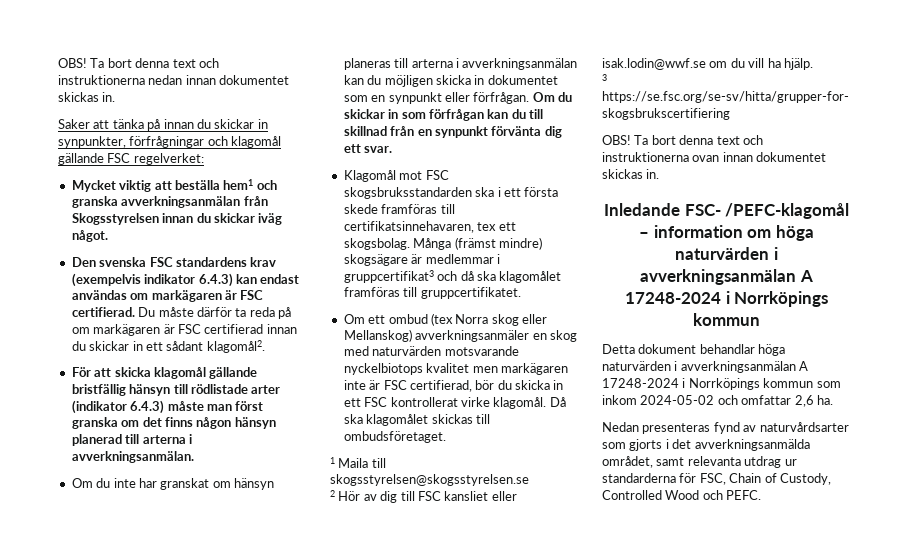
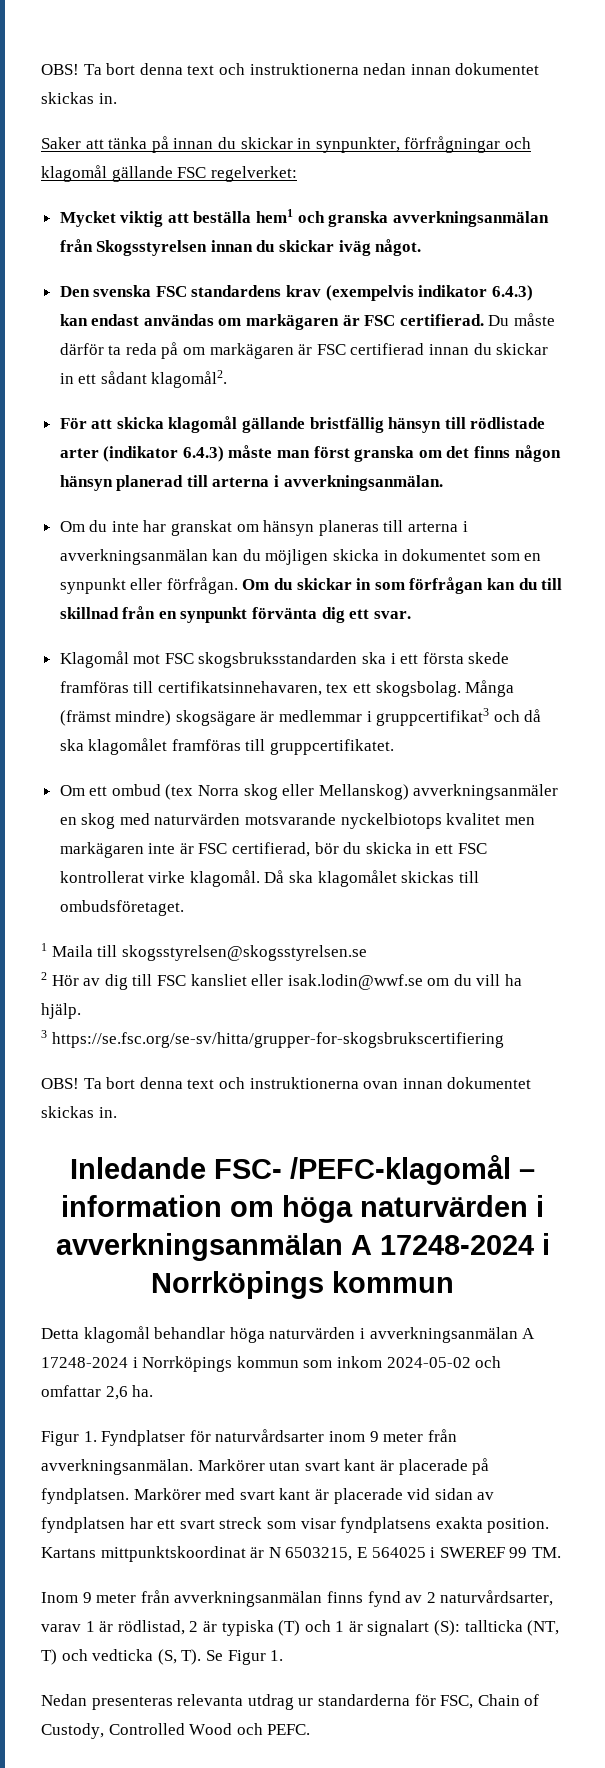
- Detta dokument behandlar höga naturvärden i avverkningsanmälan A 17248-2024 i Norrköpings kommun som inkom 2024-05-02 och omfattar 2,6 ha.
+ Detta klagomål behandlar höga naturvärden i avverkningsanmälan A 17248-2024 i Norrköpings kommun som inkom 2024-05-02 och omfattar 2,6 ha.
- Nedan presenteras fynd av naturvårdsarter som gjorts i det avverkningsanmälda området, samt relevanta utdrag ur standarderna för FSC, Chain of Custody, Controlled Wood och PEFC.
+ Figur 1. Fyndplatser för naturvårdsarter inom 9 meter från avverkningsanmälan. Markörer utan svart kant är placerade på fyndplatsen. Markörer med svart kant är placerade vid sidan av fyndplatsen har ett svart streck som visar fyndplatsens exakta position. Kartans mittpunktskoordinat är N 6503215, E 564025 i SWEREF 99 TM.
+ Inom 9 meter från avverkningsanmälan finns fynd av 2 naturvårdsarter, varav 1 är rödlistad, 2 är typiska (T) och 1 är signalart (S): tallticka (NT, T) och vedticka (S, T). Se Figur 1.
+ Nedan presenteras relevanta utdrag ur standarderna för FSC, Chain of Custody, Controlled Wood och PEFC.

